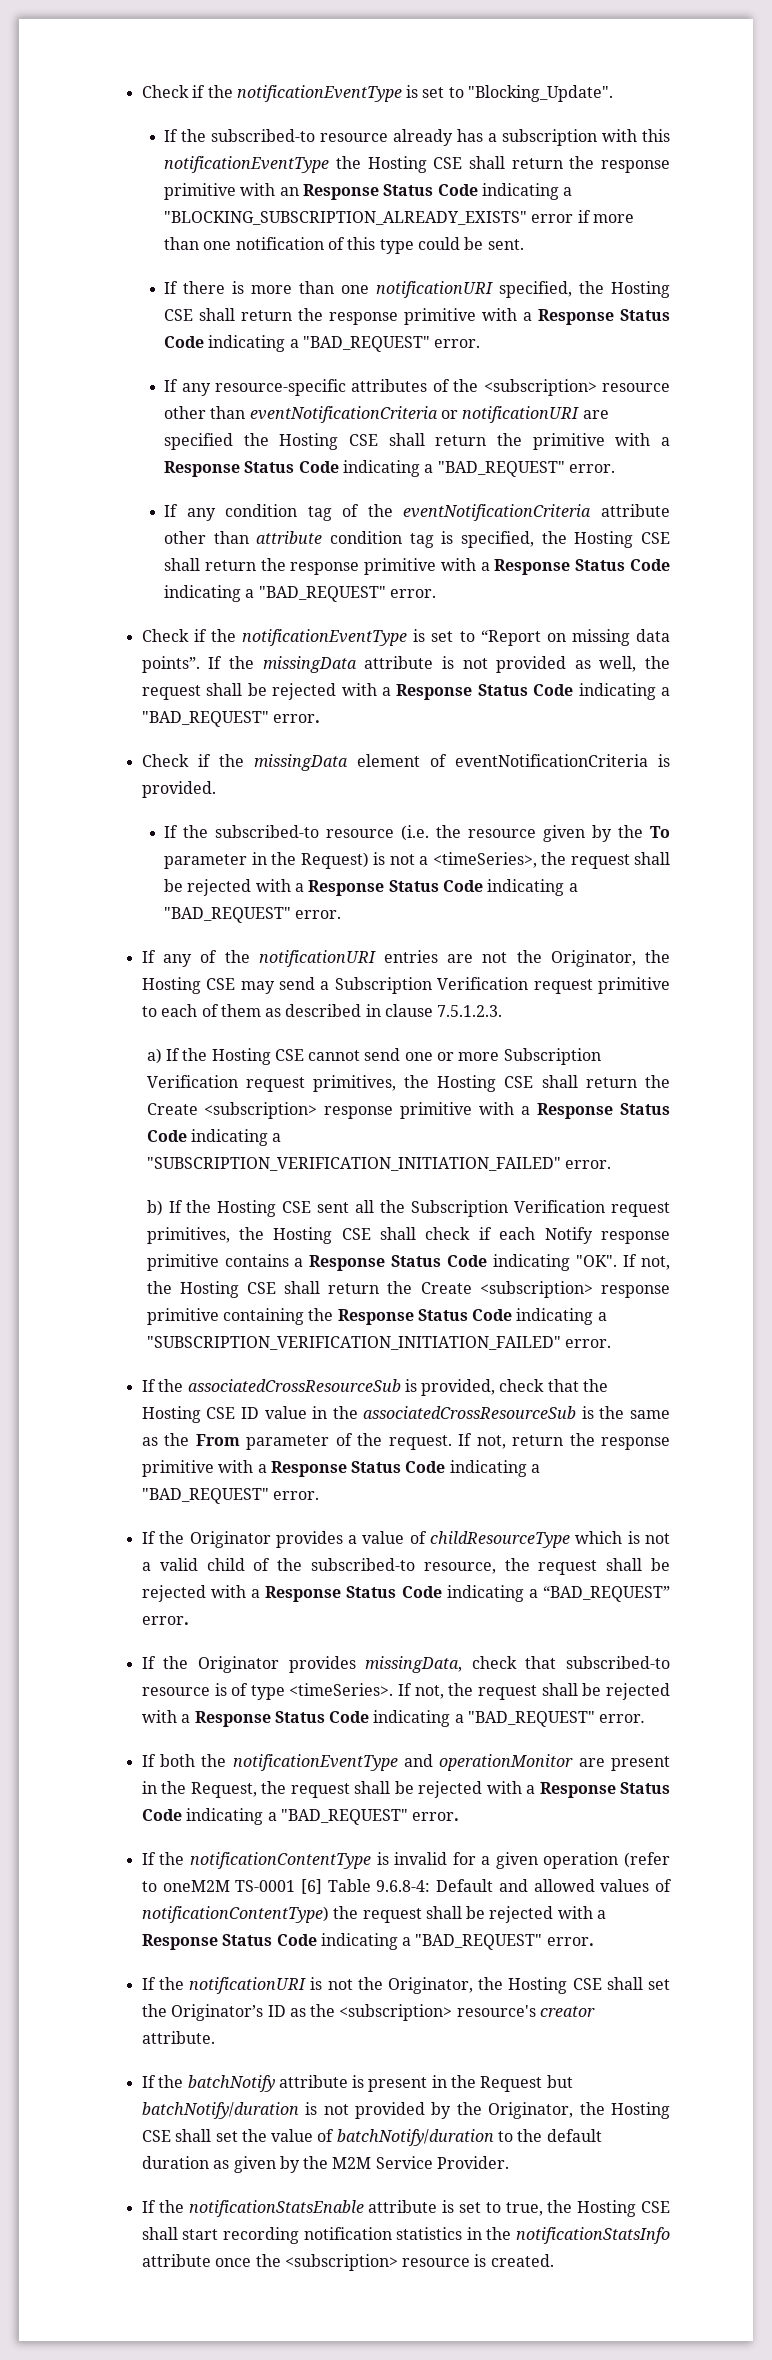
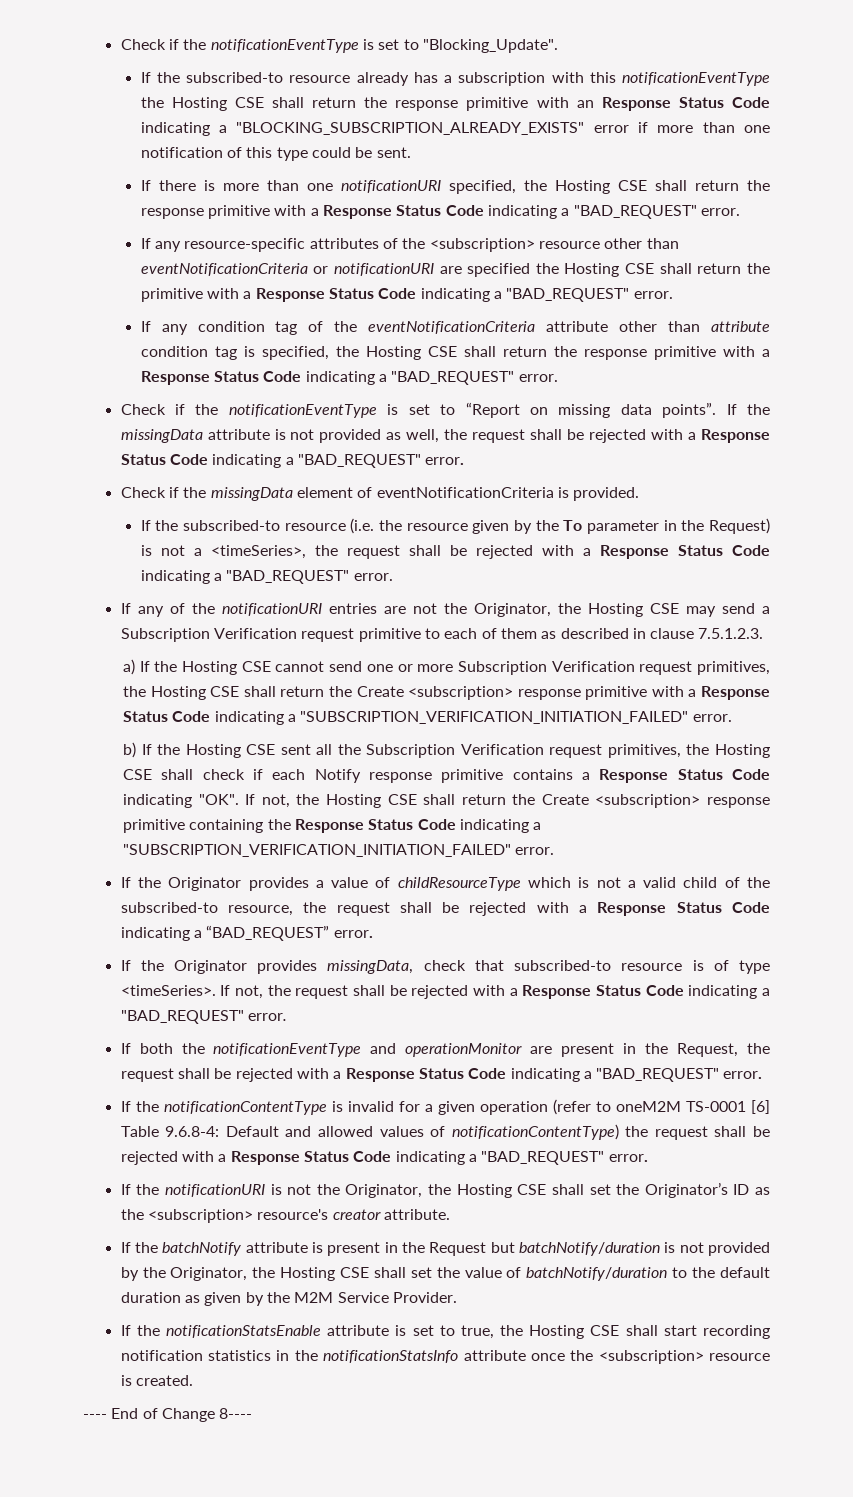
- If the associatedCrossResourceSub is provided, check that the Hosting CSE ID value in the associatedCrossResourceSub is the same as the From parameter of the request. If not, return the response primitive with a Response Status Code indicating a "BAD_REQUEST" error.
+ ---- End of Change 8----

